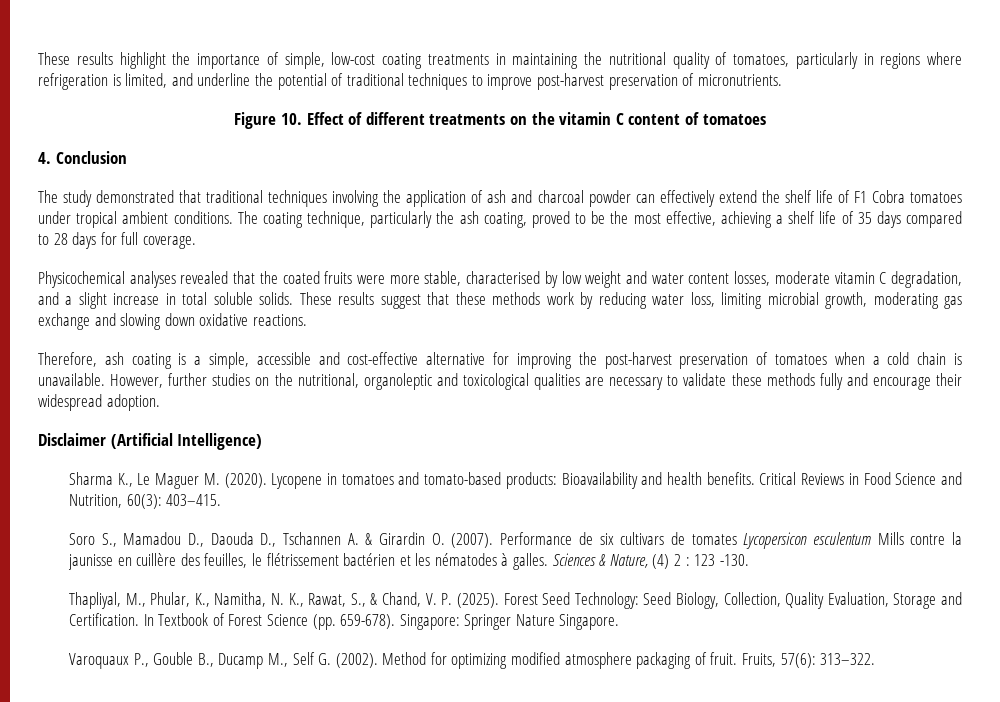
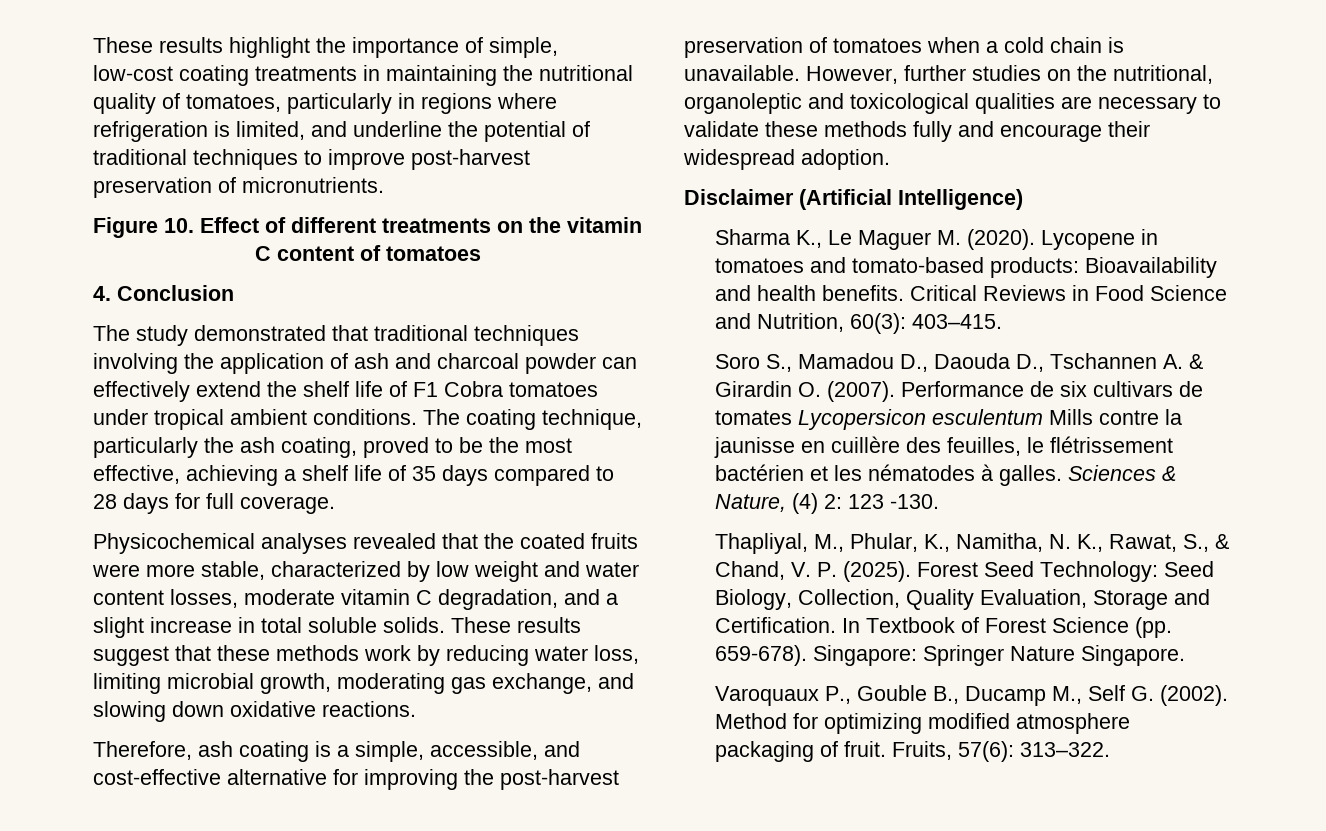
- Physicochemical analyses revealed that the coated fruits were more stable, characterised by low weight and water content losses, moderate vitamin C degradation, and a slight increase in total soluble solids.
+ Physicochemical analyses revealed that the coated fruits were more stable, characterized by low weight and water content losses, moderate vitamin C degradation, and a slight increase in total soluble solids.
- These results suggest that these methods work by reducing water loss, limiting microbial growth, moderating gas exchange and slowing down oxidative reactions.
+ These results suggest that these methods work by reducing water loss, limiting microbial growth, moderating gas exchange, and slowing down oxidative reactions.
- Therefore, ash coating is a simple, accessible and cost-effective alternative for improving the post-harvest preservation of tomatoes when a cold chain is unavailable.
+ Therefore, ash coating is a simple, accessible, and cost-effective alternative for improving the post-harvest preservation of tomatoes when a cold chain is unavailable.
- Sciences & Nature, (4) 2 : 123 -130.
+ Sciences & Nature, (4) 2: 123 -130.

